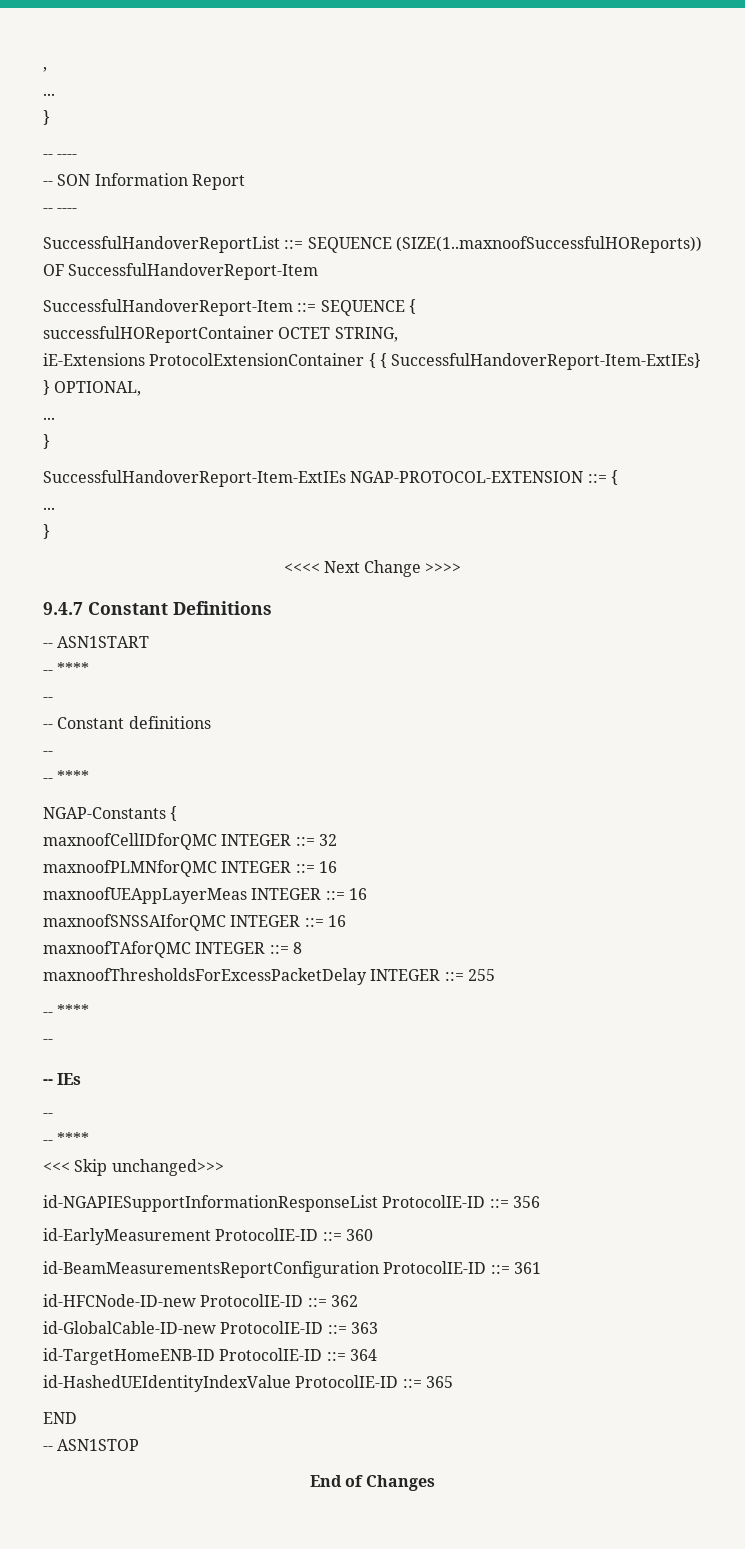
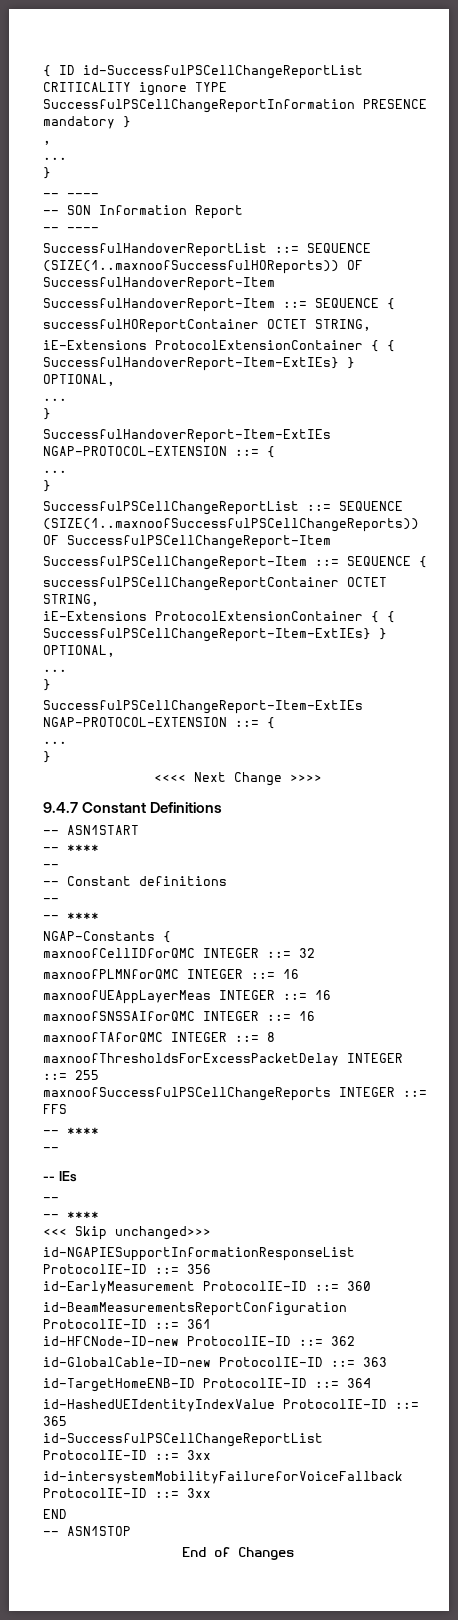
+ { ID id-SuccessfulPSCellChangeReportList CRITICALITY ignore TYPE SuccessfulPSCellChangeReportInformation PRESENCE mandatory }
+ SuccessfulPSCellChangeReportList ::= SEQUENCE (SIZE(1..maxnoofSuccessfulPSCellChangeReports)) OF SuccessfulPSCellChangeReport-Item
+ SuccessfulPSCellChangeReport-Item ::= SEQUENCE {
+ successfulPSCellChangeReportContainer OCTET STRING,
+ iE-Extensions ProtocolExtensionContainer { { SuccessfulPSCellChangeReport-Item-ExtIEs} } OPTIONAL,
+ ...
+ }
+ SuccessfulPSCellChangeReport-Item-ExtIEs NGAP-PROTOCOL-EXTENSION ::= {
+ ...
+ }
+ maxnoofSuccessfulPSCellChangeReports INTEGER ::= FFS
+ id-SuccessfulPSCellChangeReportList ProtocolIE-ID ::= 3xx
+ id-intersystemMobilityFailureforVoiceFallback ProtocolIE-ID ::= 3xx

